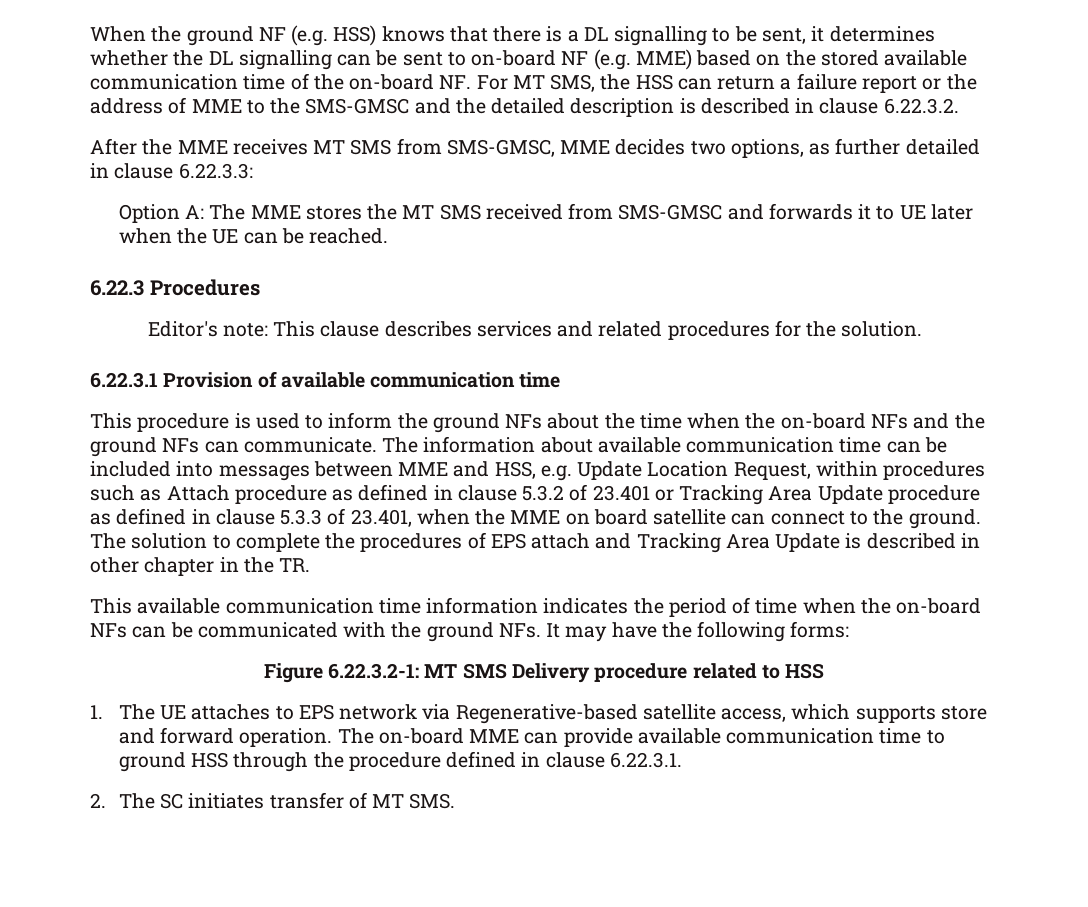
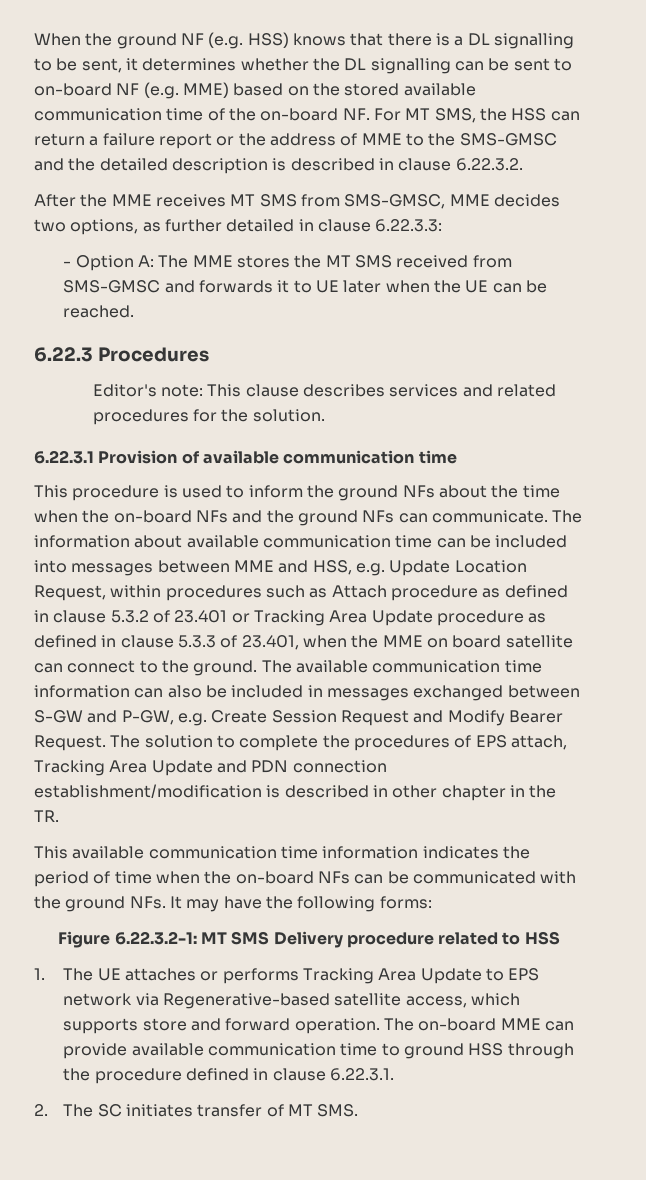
- Option A: The MME stores the MT SMS received from SMS-GMSC and forwards it to UE later when the UE can be reached.
+ - Option A: The MME stores the MT SMS received from SMS-GMSC and forwards it to UE later when the UE can be reached.
- The solution to complete the procedures of EPS attach and Tracking Area Update is described in other chapter in the TR.
+ The available communication time information can also be included in messages exchanged between S-GW and P-GW, e.g. Create Session Request and Modify Bearer Request. The solution to complete the procedures of EPS attach, Tracking Area Update and PDN connection establishment/modification is described in other chapter in the TR.
- 1. The UE attaches to EPS network via Regenerative-based satellite access, which supports store and forward operation.
+ 1. The UE attaches or performs Tracking Area Update to EPS network via Regenerative-based satellite access, which supports store and forward operation.

